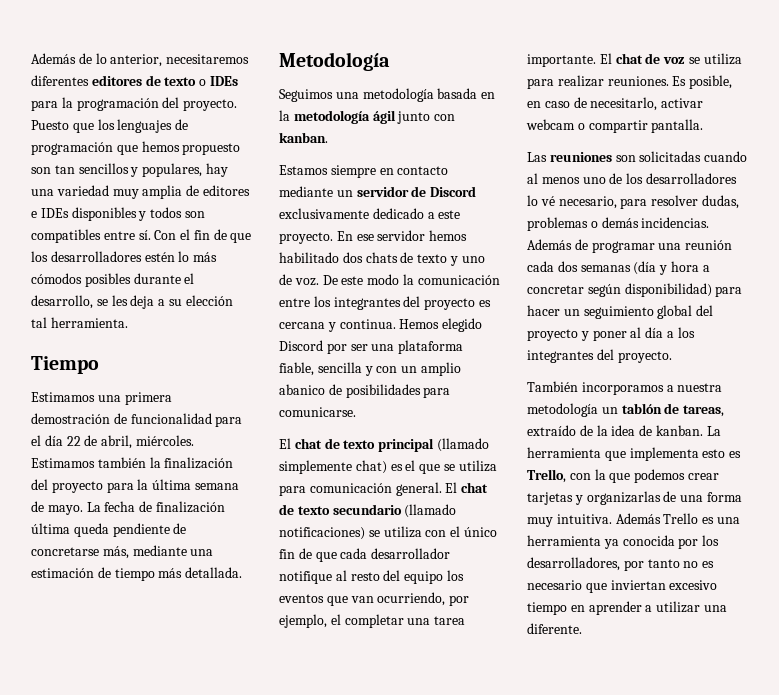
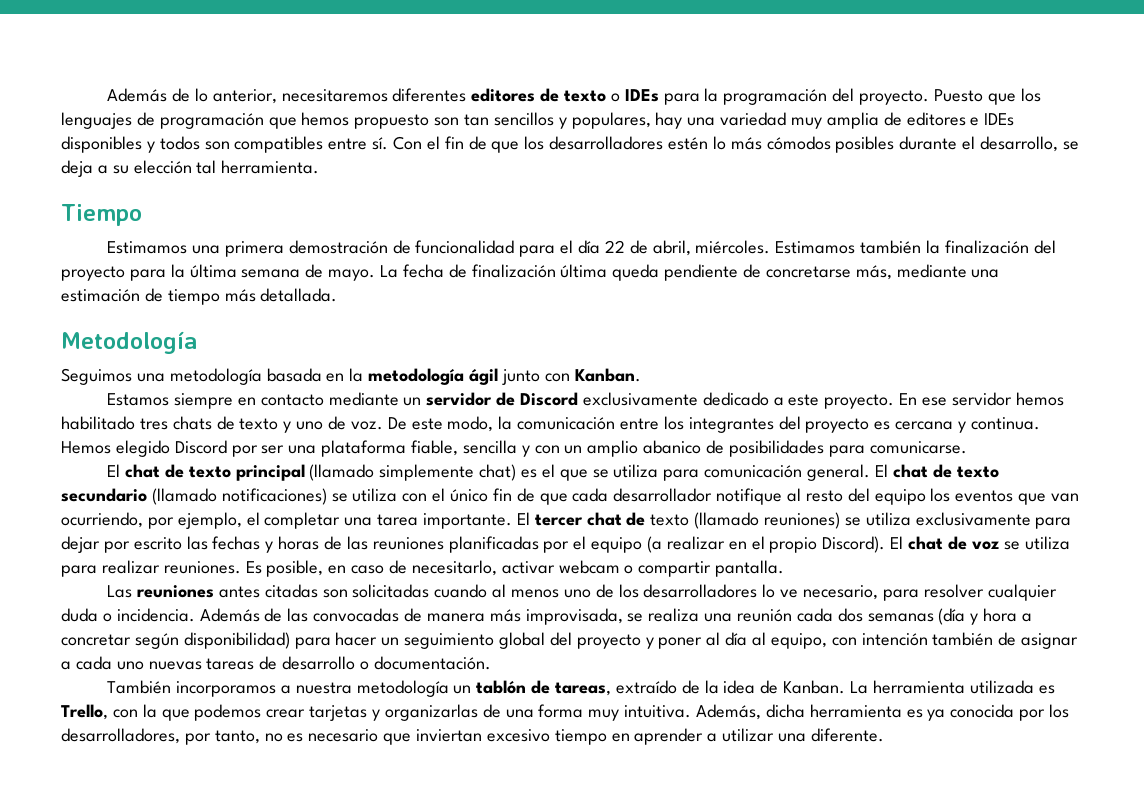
- Con el fin de que los desarrolladores estén lo más cómodos posibles durante el desarrollo, se les deja a su elección tal herramienta.
+ Con el fin de que los desarrolladores estén lo más cómodos posibles durante el desarrollo, se deja a su elección tal herramienta.
- Seguimos una metodología basada en la metodología ágil junto con kanban.
+ Seguimos una metodología basada en la metodología ágil junto con Kanban.
- En ese servidor hemos habilitado dos chats de texto y uno de voz.
+ En ese servidor hemos habilitado tres chats de texto y uno de voz.
- De este modo la comunicación entre los integrantes del proyecto es cercana y continua.
+ De este modo, la comunicación entre los integrantes del proyecto es cercana y continua.
- El chat de voz se utiliza para realizar reuniones.
+ El tercer chat de texto (llamado reuniones) se utiliza exclusivamente para dejar por escrito las fechas y horas de las reuniones planificadas por el equipo (a realizar en el propio Discord). El chat de voz se utiliza para realizar reuniones.
- Las reuniones son solicitadas cuando al menos uno de los desarrolladores lo vé necesario, para resolver dudas, problemas o demás incidencias. Además de programar una reunión cada dos semanas (día y hora a concretar según disponibilidad) para hacer un seguimiento global del proyecto y poner al día a los integrantes del proyecto.
+ Las reuniones antes citadas son solicitadas cuando al menos uno de los desarrolladores lo ve necesario, para resolver cualquier duda o incidencia. Además de las convocadas de manera más improvisada, se realiza una reunión cada dos semanas (día y hora a concretar según disponibilidad) para hacer un seguimiento global del proyecto y poner al día al equipo, con intención también de asignar a cada uno nuevas tareas de desarrollo o documentación.
- También incorporamos a nuestra metodología un tablón de tareas, extraído de la idea de kanban.
+ También incorporamos a nuestra metodología un tablón de tareas, extraído de la idea de Kanban.
- La herramienta que implementa esto es Trello, con la que podemos crear tarjetas y organizarlas de una forma muy intuitiva.
+ La herramienta utilizada es Trello, con la que podemos crear tarjetas y organizarlas de una forma muy intuitiva.
- Además Trello es una herramienta ya conocida por los desarrolladores, por tanto no es necesario que inviertan excesivo tiempo en aprender a utilizar una diferente.
+ Además, dicha herramienta es ya conocida por los desarrolladores, por tanto, no es necesario que inviertan excesivo tiempo en aprender a utilizar una diferente.

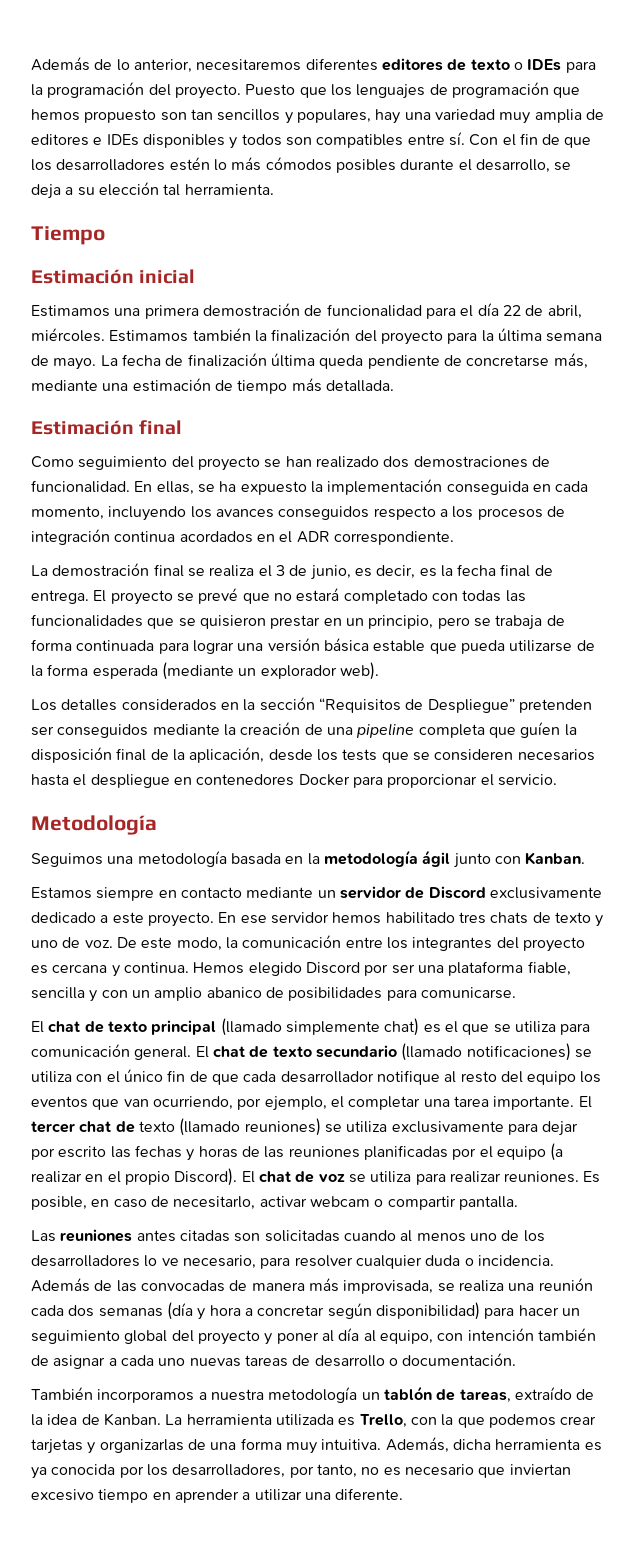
+ Estimación inicial
+ Estimación final
+ Como seguimiento del proyecto se han realizado dos demostraciones de funcionalidad. En ellas, se ha expuesto la implementación conseguida en cada momento, incluyendo los avances conseguidos respecto a los procesos de integración continua acordados en el ADR correspondiente.
+ La demostración final se realiza el 3 de junio, es decir, es la fecha final de entrega. El proyecto se prevé que no estará completado con todas las funcionalidades que se quisieron prestar en un principio, pero se trabaja de forma continuada para lograr una versión básica estable que pueda utilizarse de la forma esperada (mediante un explorador web).
+ Los detalles considerados en la sección “Requisitos de Despliegue” pretenden ser conseguidos mediante la creación de una pipeline completa que guíen la disposición final de la aplicación, desde los tests que se consideren necesarios hasta el despliegue en contenedores Docker para proporcionar el servicio.

